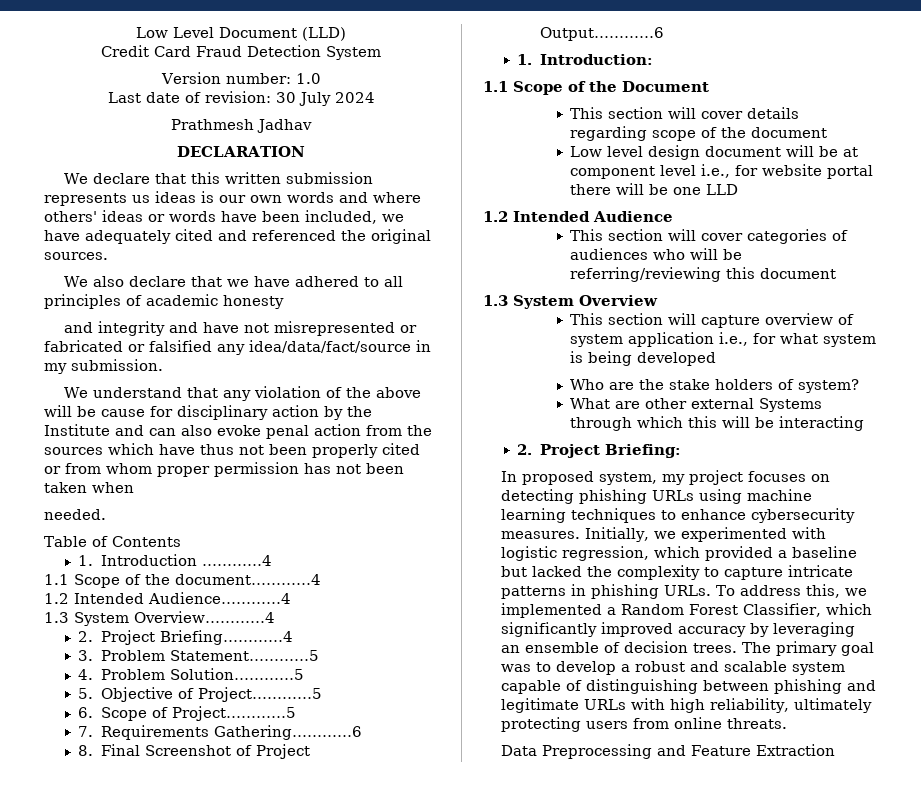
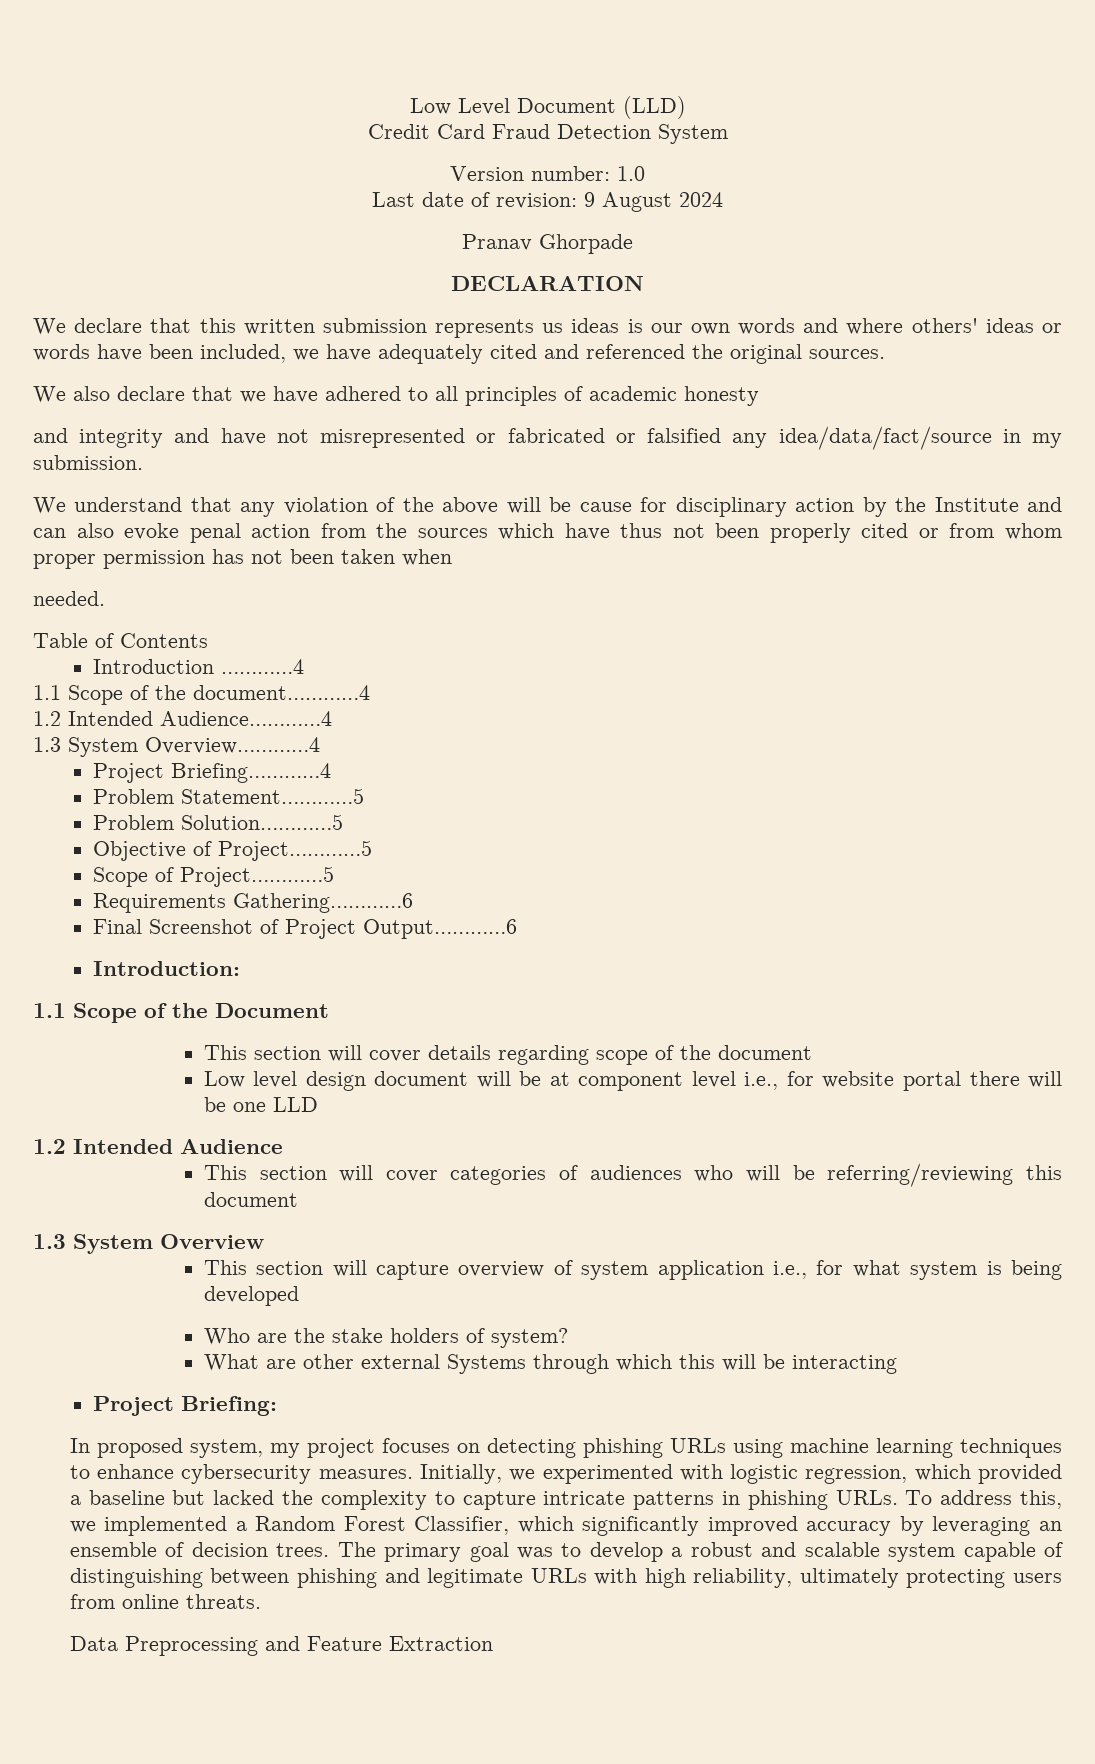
- Last date of revision: 30 July 2024
+ Last date of revision: 9 August 2024
- Prathmesh Jadhav
+ Pranav Ghorpade
- 1. Introduction …………4
+ Introduction …………4
- 2. Project Briefing…………4
+ Project Briefing…………4
- 3. Problem Statement…………5
+ Problem Statement…………5
- 4. Problem Solution…………5
+ Problem Solution…………5
- 5. Objective of Project…………5
+ Objective of Project…………5
- 6. Scope of Project…………5
+ Scope of Project…………5
- 7. Requirements Gathering…………6
+ Requirements Gathering…………6
- 8. Final Screenshot of Project Output…………6
+ Final Screenshot of Project Output…………6
- 1. Introduction:
+ Introduction:
- 2. Project Briefing:
+ Project Briefing:

